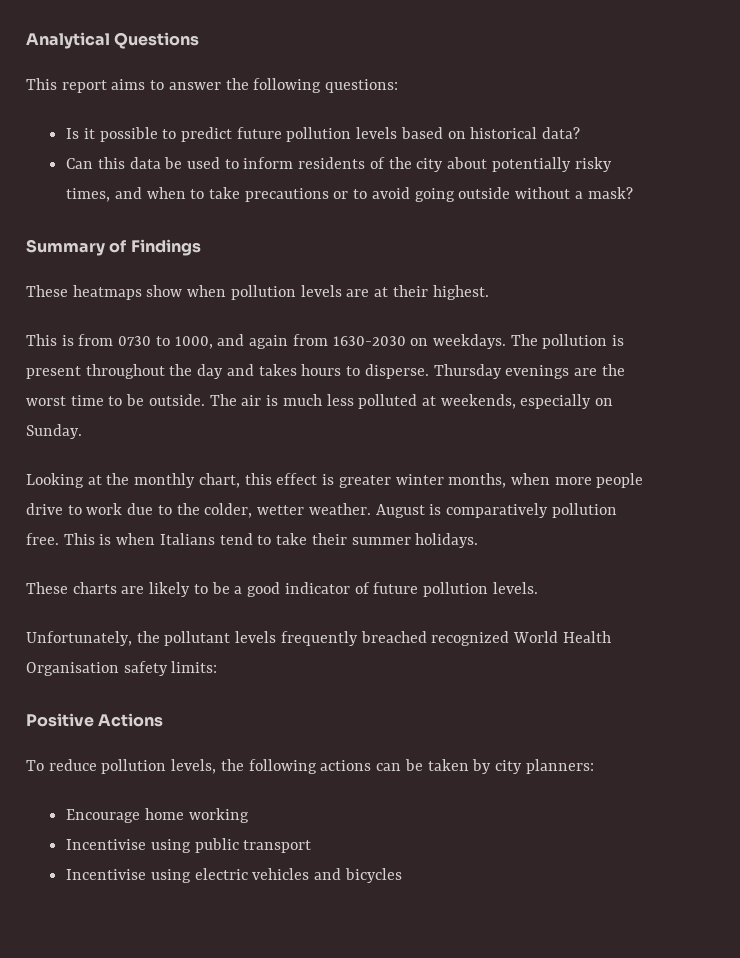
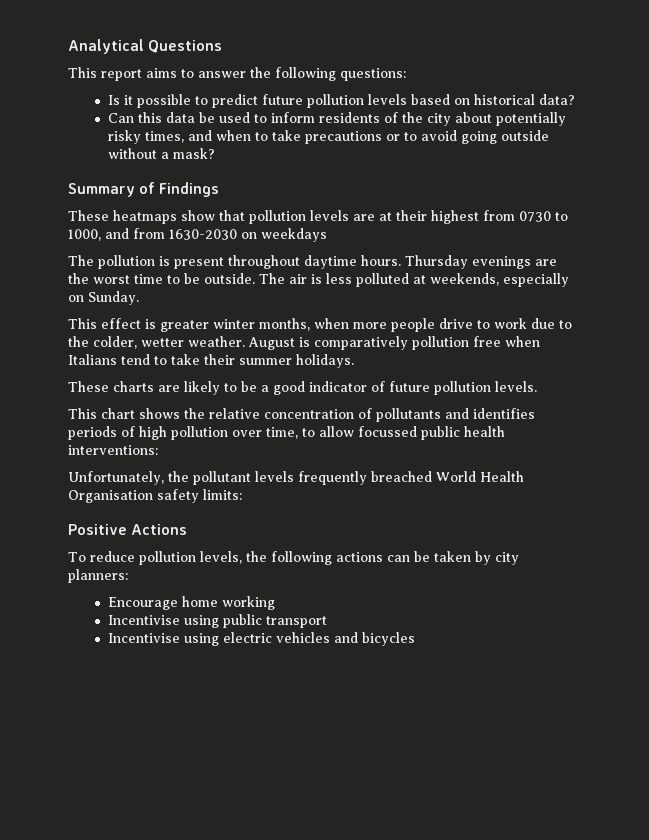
- These heatmaps show when pollution levels are at their highest.
- This is from 0730 to 1000, and again from 1630-2030 on weekdays. The pollution is present throughout the day and takes hours to disperse.
+ These heatmaps show that pollution levels are at their highest from 0730 to 1000, and from 1630-2030 on weekdays
+ The pollution is present throughout daytime hours.
- The air is much less polluted at weekends, especially on Sunday.
+ The air is less polluted at weekends, especially on Sunday.
- Looking at the monthly chart, this effect is greater winter months, when more people drive to work due to the colder, wetter weather.
+ This effect is greater winter months, when more people drive to work due to the colder, wetter weather.
- August is comparatively pollution free. This is when Italians tend to take their summer holidays.
+ August is comparatively pollution free when Italians tend to take their summer holidays.
+ This chart shows the relative concentration of pollutants and identifies periods of high pollution over time, to allow focussed public health interventions:
- Unfortunately, the pollutant levels frequently breached recognized World Health Organisation safety limits:
+ Unfortunately, the pollutant levels frequently breached World Health Organisation safety limits:

